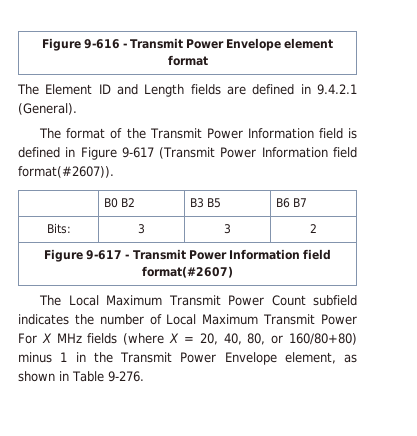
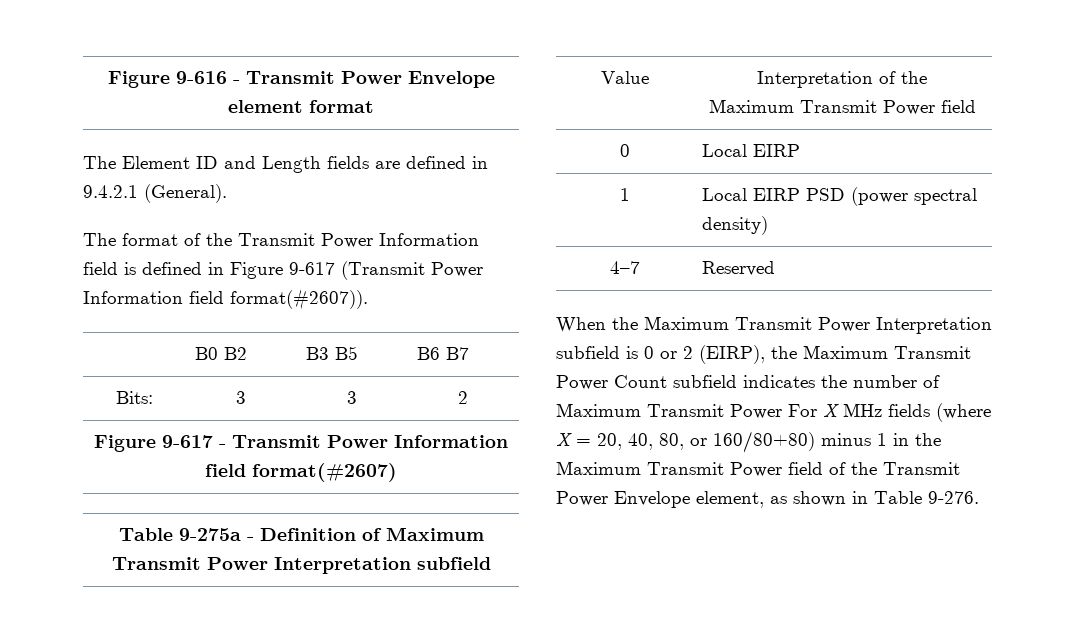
- The Local Maximum Transmit Power Count subfield indicates the number of Local Maximum Transmit Power For X MHz fields (where X = 20, 40, 80, or 160/80+80) minus 1 in the Transmit Power Envelope element, as shown in Table 9-276.
+ Table 9-275a - Definition of Maximum Transmit Power Interpretation subfield
+ Value | Interpretation of the
+ Maximum Transmit Power field
+ 0 | Local EIRP
+ 1 | Local EIRP PSD (power spectral density)
+ 4–7 | Reserved
+ When the Maximum Transmit Power Interpretation subfield is 0 or 2 (EIRP), the Maximum Transmit Power Count subfield indicates the number of Maximum Transmit Power For X MHz fields (where X = 20, 40, 80, or 160/80+80) minus 1 in the Maximum Transmit Power field of the Transmit Power Envelope element, as shown in Table 9-276.

